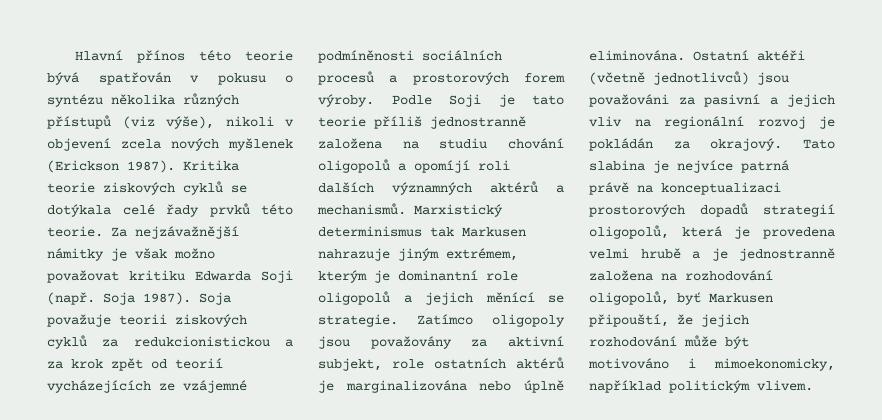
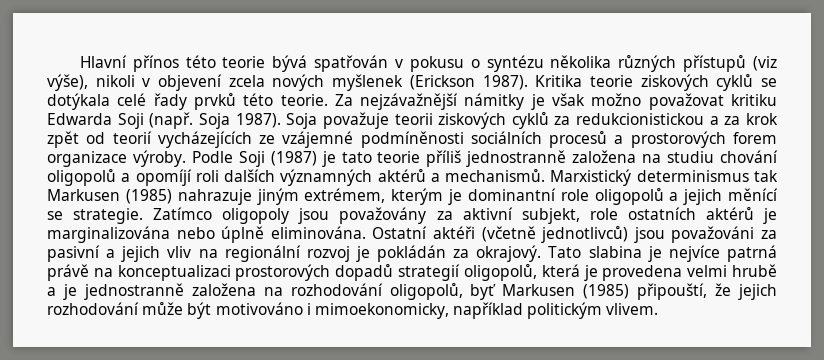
- Soja považuje teorii ziskových cyklů za redukcionistickou a za krok zpět od teorií vycházejících ze vzájemné podmíněnosti sociálních procesů a prostorových forem výroby.
+ Soja považuje teorii ziskových cyklů za redukcionistickou a za krok zpět od teorií vycházejících ze vzájemné podmíněnosti sociálních procesů a prostorových forem organizace výroby.
- Podle Soji je tato teorie příliš jednostranně založena na studiu chování oligopolů a opomíjí roli dalších významných aktérů a mechanismů.
+ Podle Soji (1987) je tato teorie příliš jednostranně založena na studiu chování oligopolů a opomíjí roli dalších významných aktérů a mechanismů.
- Marxistický determinismus tak Markusen nahrazuje jiným extrémem, kterým je dominantní role oligopolů a jejich měnící se strategie.
+ Marxistický determinismus tak Markusen (1985) nahrazuje jiným extrémem, kterým je dominantní role oligopolů a jejich měnící se strategie.
- Tato slabina je nejvíce patrná právě na konceptualizaci prostorových dopadů strategií oligopolů, která je provedena velmi hrubě a je jednostranně založena na rozhodování oligopolů, byť Markusen připouští, že jejich rozhodování může být motivováno i mimoekonomicky, například politickým vlivem.
+ Tato slabina je nejvíce patrná právě na konceptualizaci prostorových dopadů strategií oligopolů, která je provedena velmi hrubě a je jednostranně založena na rozhodování oligopolů, byť Markusen (1985) připouští, že jejich rozhodování může být motivováno i mimoekonomicky, například politickým vlivem.

